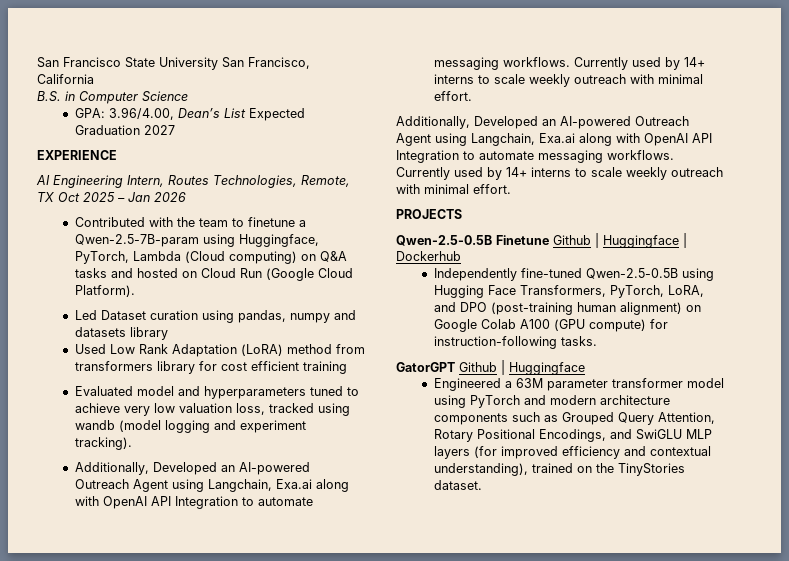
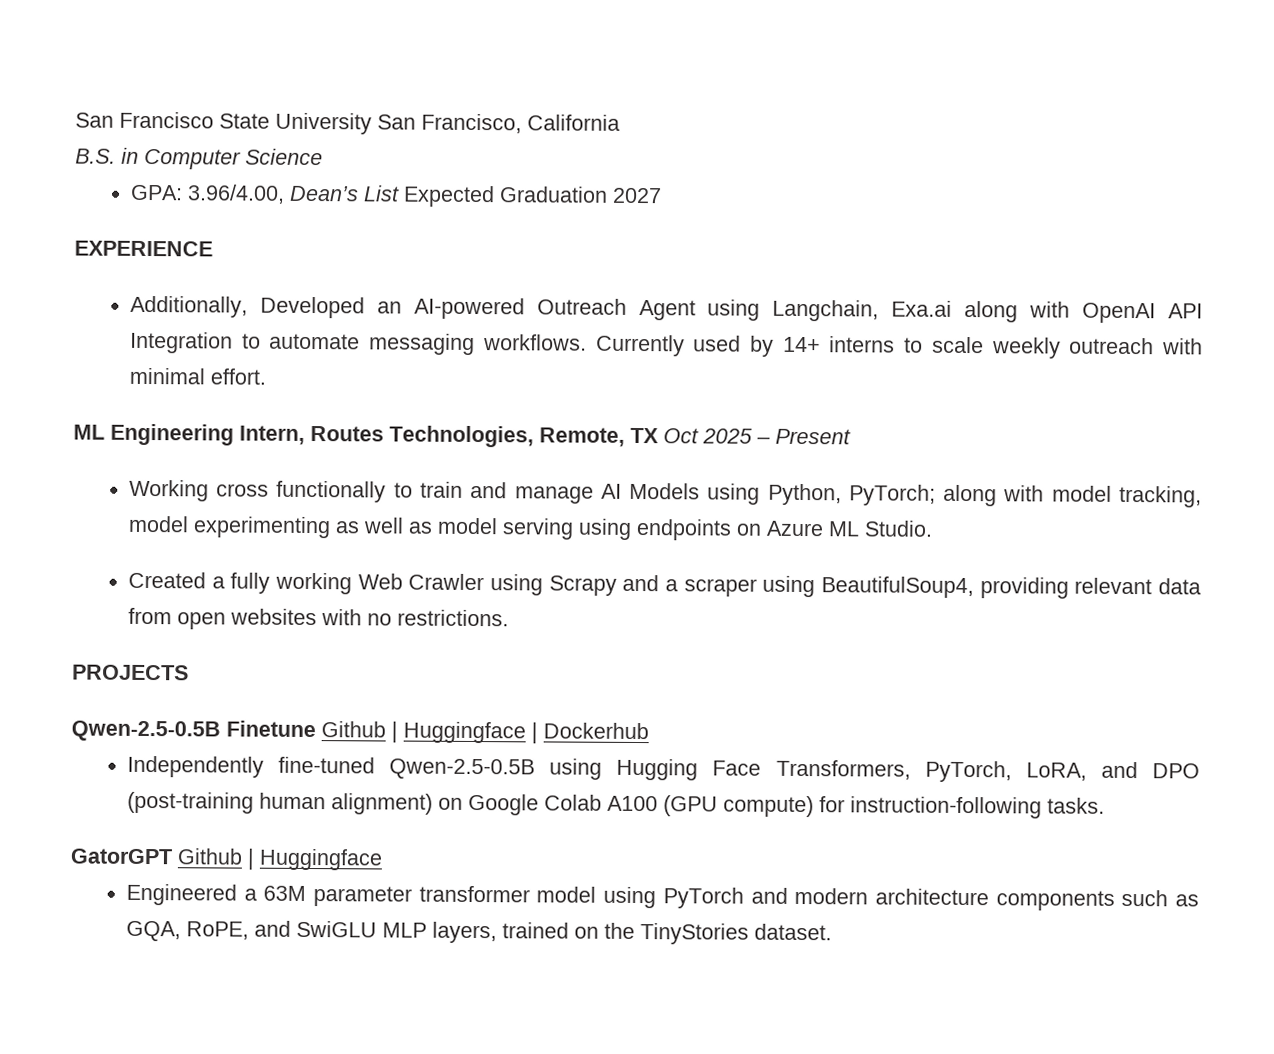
- AI Engineering Intern, Routes Technologies, Remote, TX Oct 2025 – Jan 2026
- Contributed with the team to finetune a Qwen-2.5-7B-param using Huggingface, PyTorch, Lambda (Cloud computing) on Q&A tasks and hosted on Cloud Run (Google Cloud Platform).
- Led Dataset curation using pandas, numpy and datasets library
- Used Low Rank Adaptation (LoRA) method from transformers library for cost efficient training
- Evaluated model and hyperparameters tuned to achieve very low valuation loss, tracked using wandb (model logging and experiment tracking).
  Additionally, Developed an AI-powered Outreach Agent using Langchain, Exa.ai along with OpenAI API Integration to automate messaging workflows. Currently used by 14+ interns to scale weekly outreach with minimal effort.
- Additionally, Developed an AI-powered Outreach Agent using Langchain, Exa.ai along with OpenAI API Integration to automate messaging workflows. Currently used by 14+ interns to scale weekly outreach with minimal effort.
+ ML Engineering Intern, Routes Technologies, Remote, TX Oct 2025 – Present
+ Working cross functionally to train and manage AI Models using Python, PyTorch; along with model tracking, model experimenting as well as model serving using endpoints on Azure ML Studio.
+ Created a fully working Web Crawler using Scrapy and a scraper using BeautifulSoup4, providing relevant data from open websites with no restrictions.
- Engineered a 63M parameter transformer model using PyTorch and modern architecture components such as Grouped Query Attention, Rotary Positional Encodings, and SwiGLU MLP layers (for improved efficiency and contextual understanding), trained on the TinyStories dataset.
+ Engineered a 63M parameter transformer model using PyTorch and modern architecture components such as GQA, RoPE, and SwiGLU MLP layers, trained on the TinyStories dataset.

